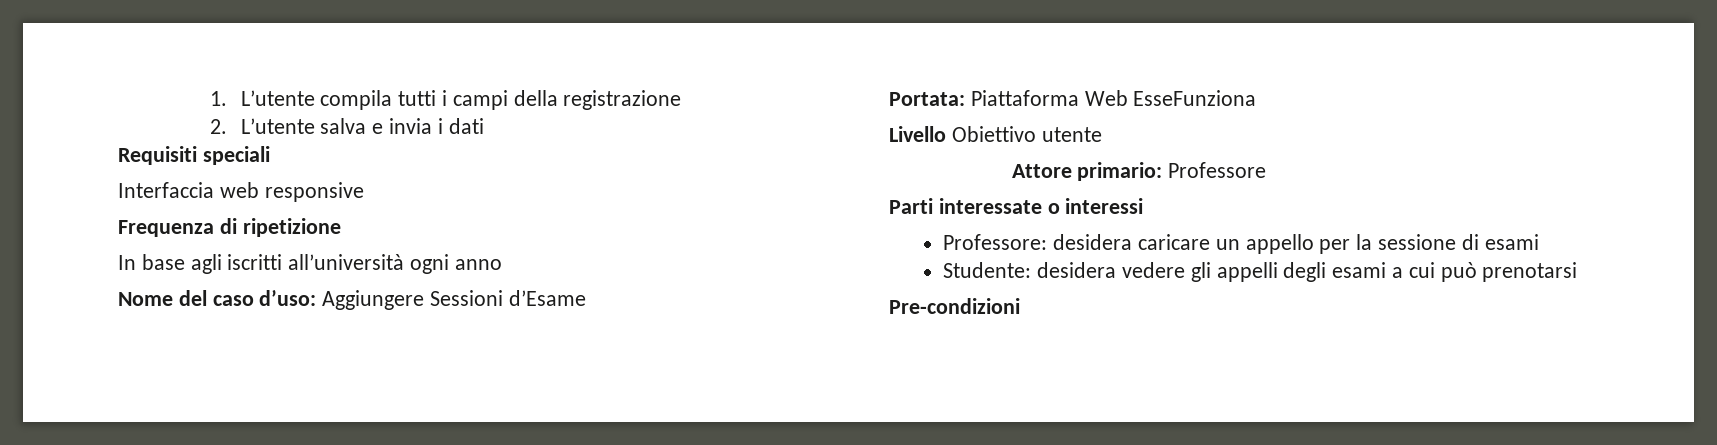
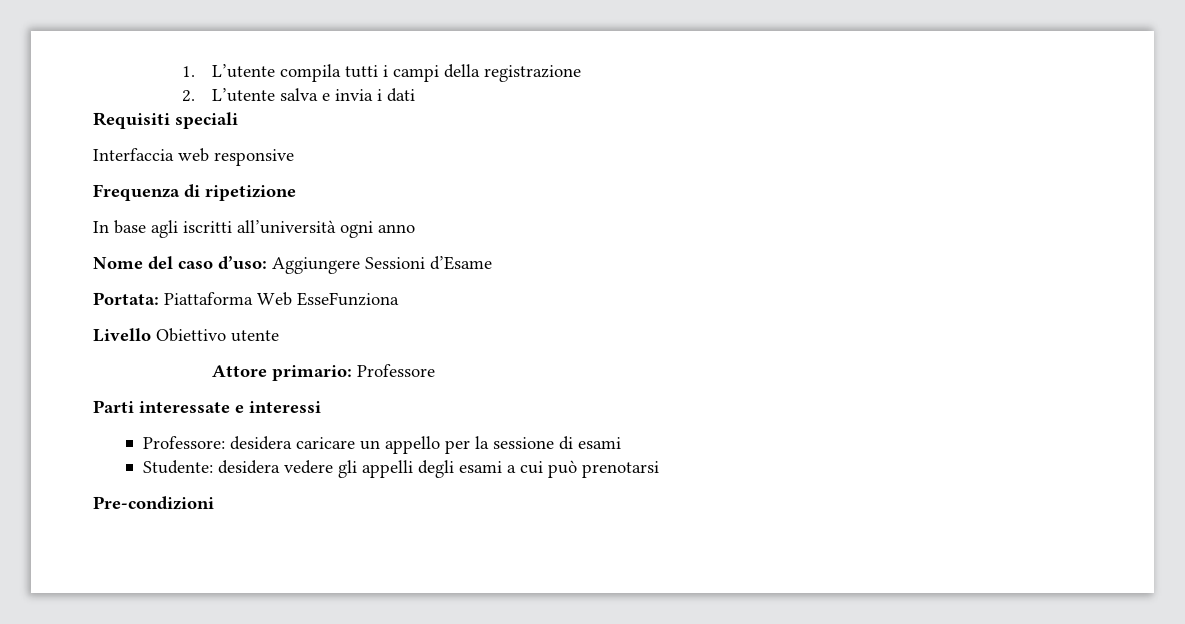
- Parti interessate o interessi
+ Parti interessate e interessi

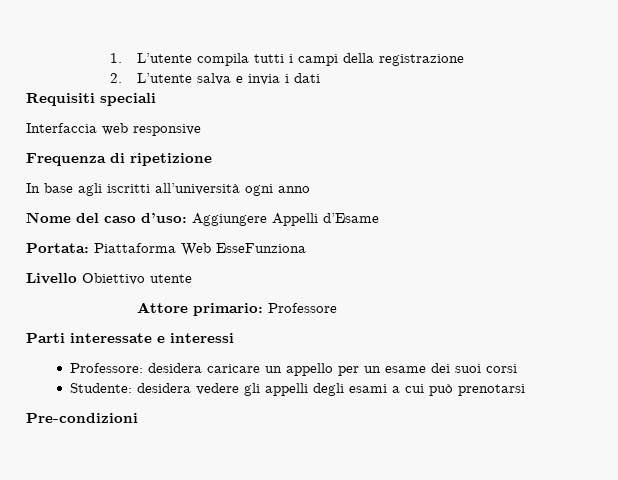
- Nome del caso d’uso: Aggiungere Sessioni d’Esame
+ Nome del caso d’uso: Aggiungere Appelli d’Esame
- Professore: desidera caricare un appello per la sessione di esami
+ Professore: desidera caricare un appello per un esame dei suoi corsi

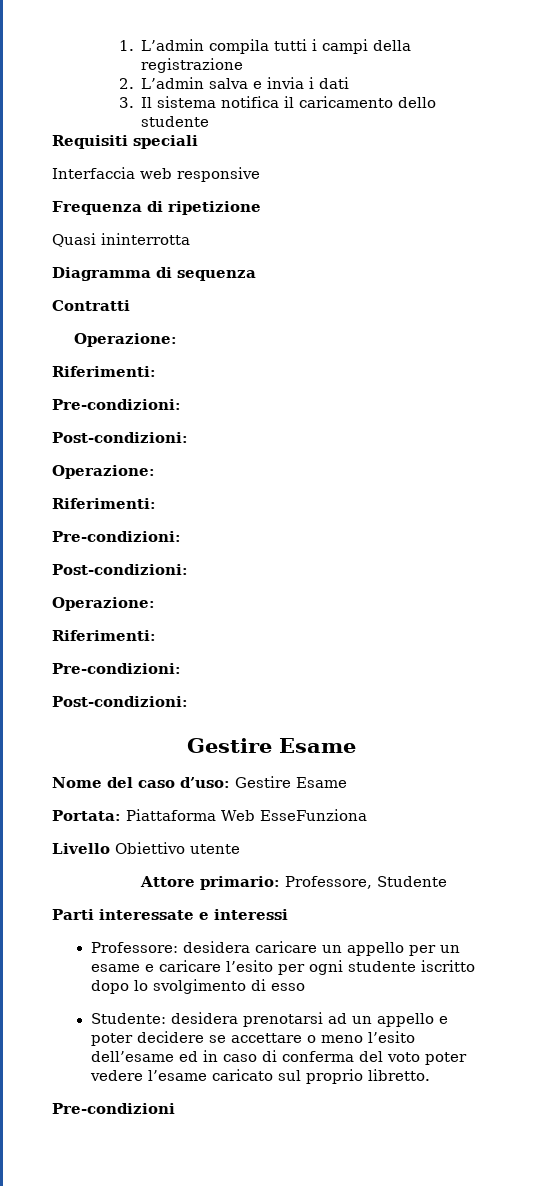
- 1. L’utente compila tutti i campi della registrazione
+ 1. L’admin compila tutti i campi della registrazione
- 2. L’utente salva e invia i dati
+ 2. L’admin salva e invia i dati
+ 3. Il sistema notifica il caricamento dello studente
- In base agli iscritti all’università ogni anno
+ Quasi ininterrotta
+ Diagramma di sequenza
+ Contratti
+ Operazione:
+ Riferimenti:
+ Pre-condizioni:
+ Post-condizioni:
+ Operazione:
+ Riferimenti:
+ Pre-condizioni:
+ Post-condizioni:
+ Operazione:
+ Riferimenti:
+ Pre-condizioni:
+ Post-condizioni:
+ Gestire Esame
- Nome del caso d’uso: Aggiungere Appelli d’Esame
+ Nome del caso d’uso: Gestire Esame
- Attore primario: Professore
+ Attore primario: Professore, Studente
- Professore: desidera caricare un appello per un esame dei suoi corsi
- Studente: desidera vedere gli appelli degli esami a cui può prenotarsi
+ Professore: desidera caricare un appello per un esame e caricare l’esito per ogni studente iscritto dopo lo svolgimento di esso
+ Studente: desidera prenotarsi ad un appello e poter decidere se accettare o meno l’esito dell’esame ed in caso di conferma del voto poter vedere l’esame caricato sul proprio libretto.

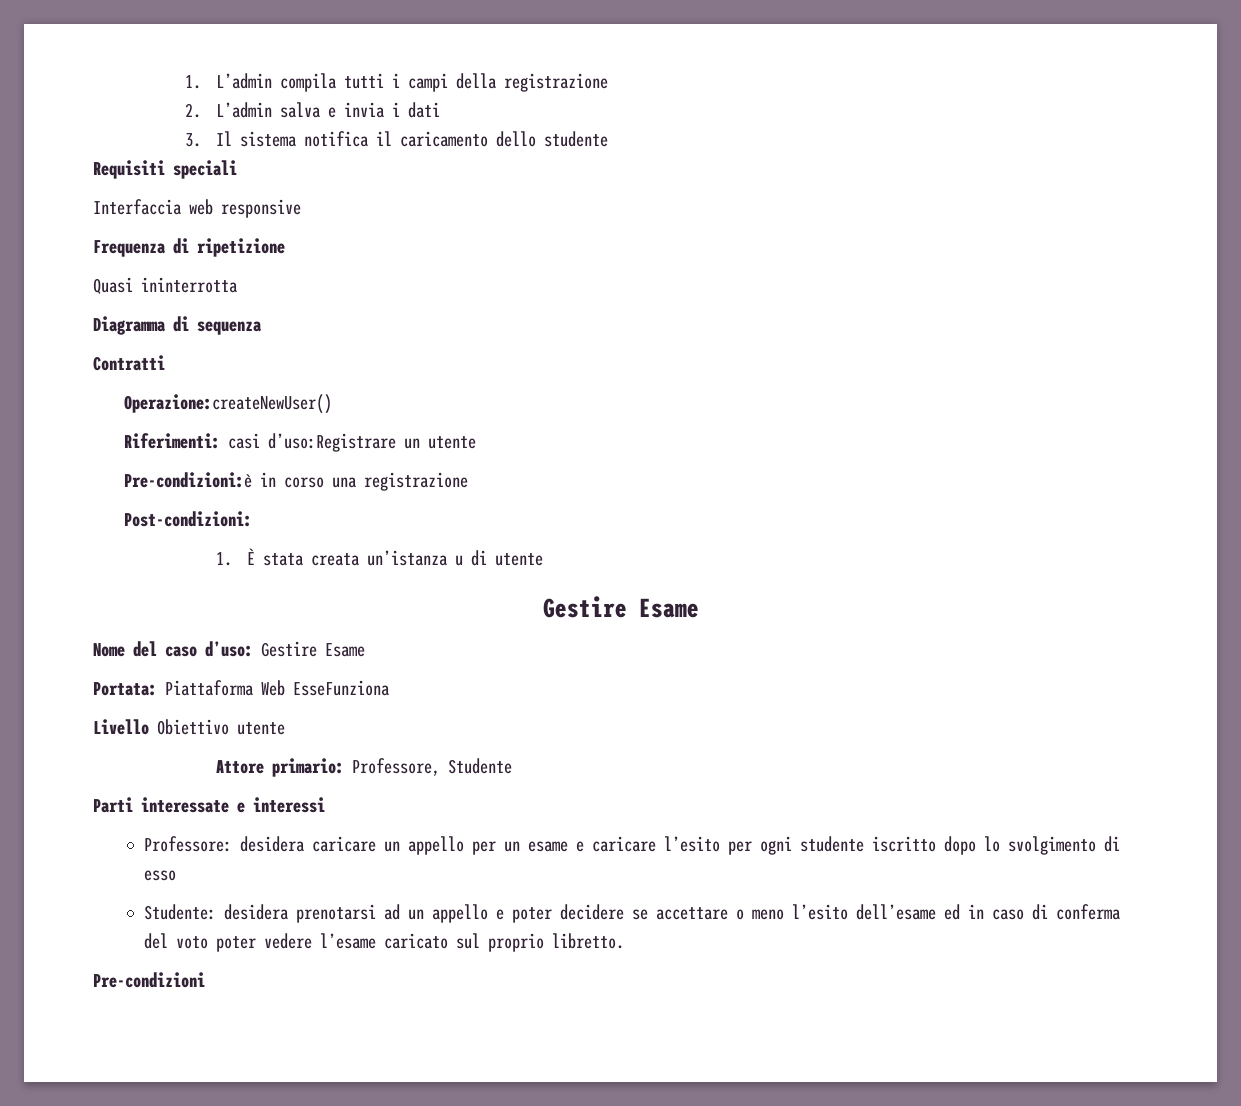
  Contratti
- Operazione:
- Riferimenti:
- Pre-condizioni:
+ Operazione:createNewUser()
+ Riferimenti: casi d’uso:Registrare un utente
+ Pre-condizioni:è in corso una registrazione
  Post-condizioni:
- Operazione:
- Riferimenti:
- Pre-condizioni:
- Post-condizioni:
- Operazione:
- Riferimenti:
- Pre-condizioni:
- Post-condizioni:
+ 1. È stata creata un’istanza u di utente

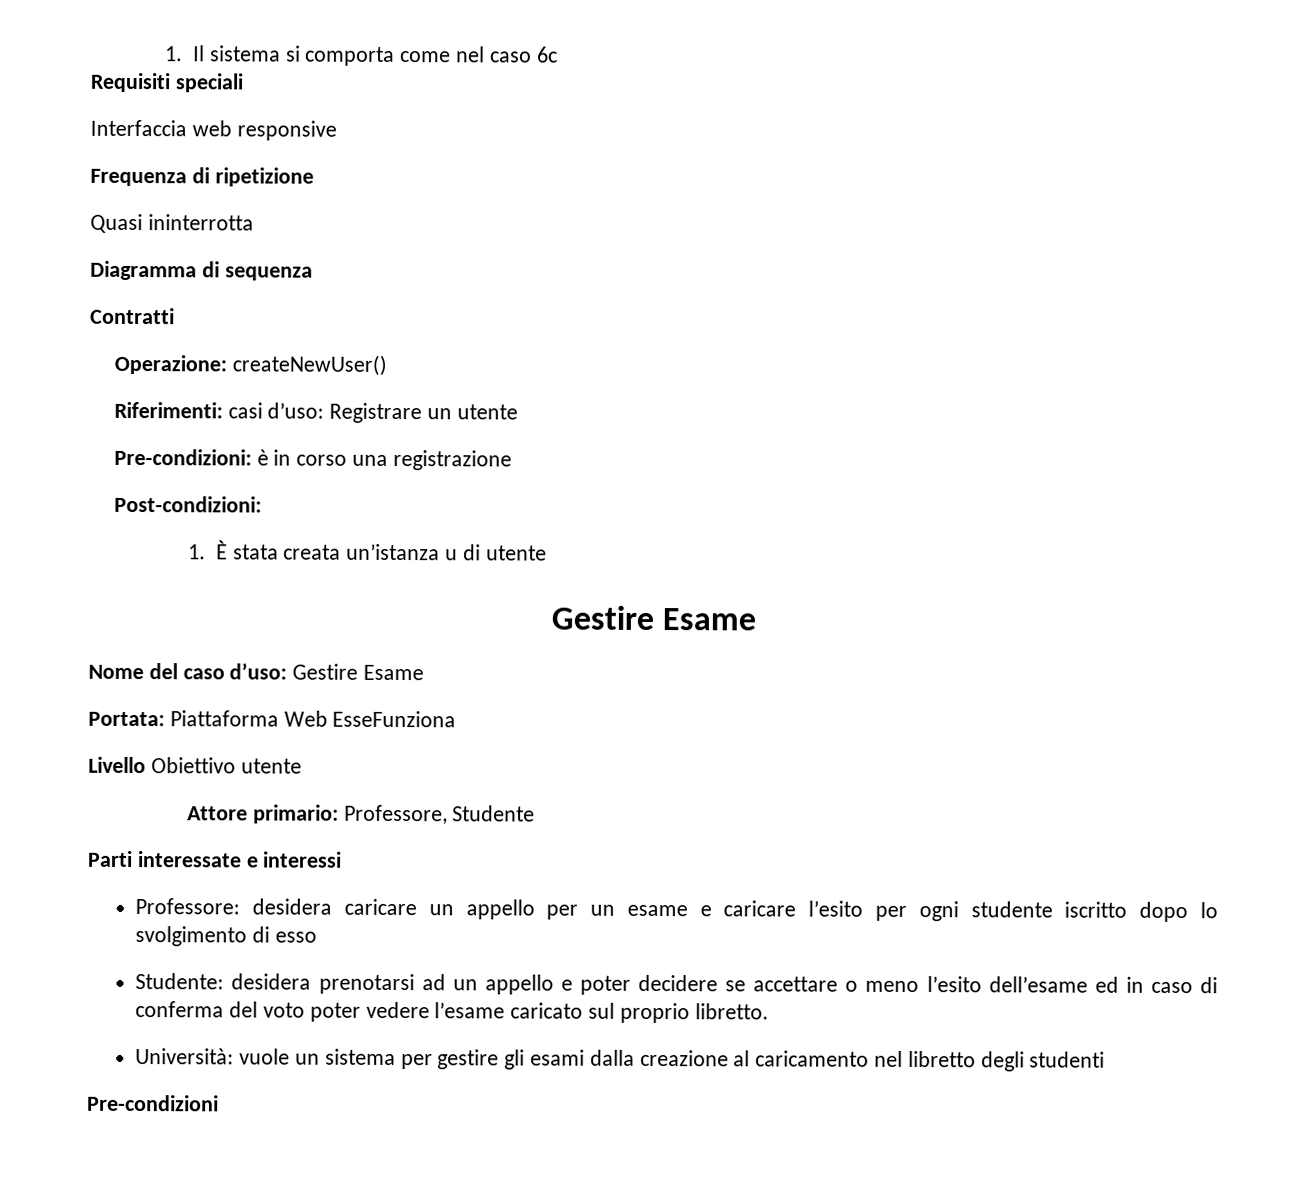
- 1. L’admin compila tutti i campi della registrazione
- 2. L’admin salva e invia i dati
- 3. Il sistema notifica il caricamento dello studente
+ 1. Il sistema si comporta come nel caso 6c
- Operazione:createNewUser()
+ Operazione: createNewUser()
- Riferimenti: casi d’uso:Registrare un utente
+ Riferimenti: casi d’uso: Registrare un utente
- Pre-condizioni:è in corso una registrazione
+ Pre-condizioni: è in corso una registrazione
+ Università: vuole un sistema per gestire gli esami dalla creazione al caricamento nel libretto degli studenti

